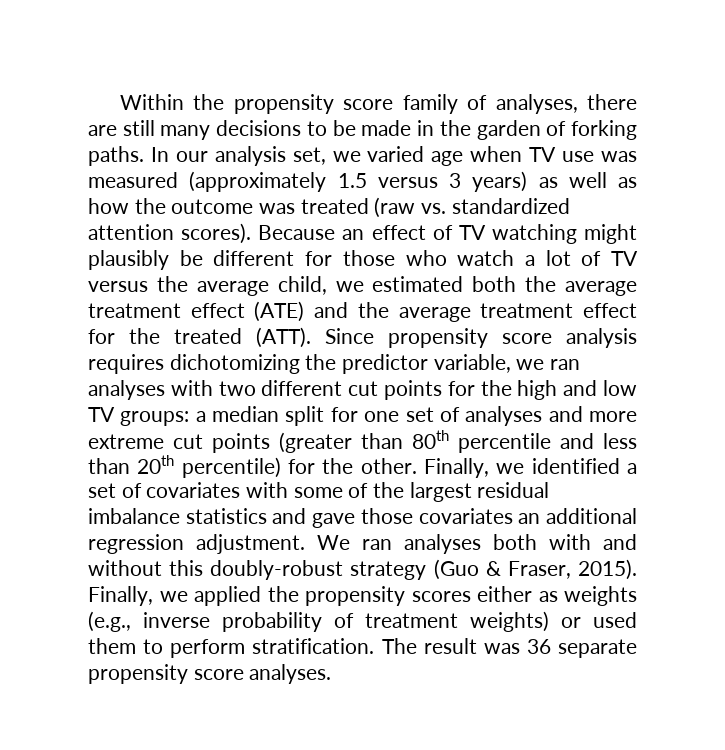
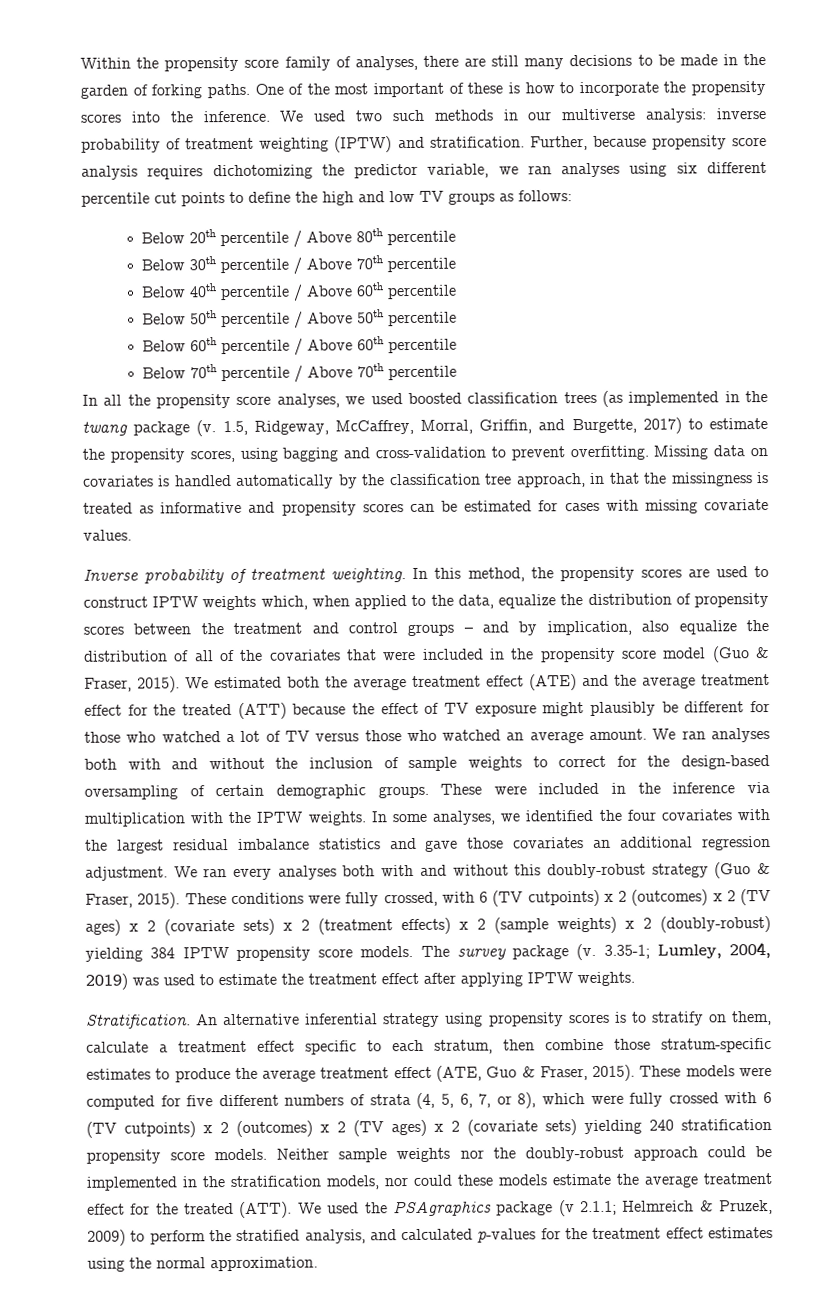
- In our analysis set, we varied age when TV use was measured (approximately 1.5 versus 3 years) as well as how the outcome was treated (raw vs. standardized attention scores). Because an effect of TV watching might plausibly be different for those who watch a lot of TV versus the average child, we estimated both the average treatment effect (ATE) and the average treatment effect for the treated (ATT). Since propensity score analysis requires dichotomizing the predictor variable, we ran analyses with two different cut points for the high and low TV groups: a median split for one set of analyses and more extreme cut points (greater than 80th percentile and less than 20th percentile) for the other. Finally, we identified a set of covariates with some of the largest residual imbalance statistics and gave those covariates an additional regression adjustment.
+ One of the most important of these is how to incorporate the propensity scores into the inference. We used two such methods in our multiverse analysis: inverse probability of treatment weighting (IPTW) and stratification. Further, because propensity score analysis requires dichotomizing the predictor variable, we ran analyses using six different percentile cut points to define the high and low TV groups as follows:
+ Below 20th percentile / Above 80th percentile
+ Below 30th percentile / Above 70th percentile
+ Below 40th percentile / Above 60th percentile
+ Below 50th percentile / Above 50th percentile
+ Below 60th percentile / Above 60th percentile
+ Below 70th percentile / Above 70th percentile
+ In all the propensity score analyses, we used boosted classification trees (as implemented in the twang package (v. 1.5, Ridgeway, McCaffrey, Morral, Griffin, and Burgette, 2017) to estimate the propensity scores, using bagging and cross-validation to prevent overfitting. Missing data on covariates is handled automatically by the classification tree approach, in that the missingness is treated as informative and propensity scores can be estimated for cases with missing covariate values.
+ Inverse probability of treatment weighting. In this method, the propensity scores are used to construct IPTW weights which, when applied to the data, equalize the distribution of propensity scores between the treatment and control groups – and by implication, also equalize the distribution of all of the covariates that were included in the propensity score model (Guo & Fraser, 2015). We estimated both the average treatment effect (ATE) and the average treatment effect for the treated (ATT) because the effect of TV exposure might plausibly be different for those who watched a lot of TV versus those who watched an average amount. We ran analyses both with and without the inclusion of sample weights to correct for the design-based oversampling of certain demographic groups. These were included in the inference via multiplication with the IPTW weights. In some analyses, we identified the four covariates with the largest residual imbalance statistics and gave those covariates an additional regression adjustment.
- We ran analyses both with and without this doubly-robust strategy (Guo & Fraser, 2015).
+ We ran every analyses both with and without this doubly-robust strategy (Guo & Fraser, 2015).
- Finally, we applied the propensity scores either as weights (e.g., inverse probability of treatment weights) or used them to perform stratification. The result was 36 separate propensity score analyses.
+ These conditions were fully crossed, with 6 (TV cutpoints) x 2 (outcomes) x 2 (TV ages) x 2 (covariate sets) x 2 (treatment effects) x 2 (sample weights) x 2 (doubly-robust) yielding 384 IPTW propensity score models. The survey package (v. 3.35-1; Lumley, 2004, 2019) was used to estimate the treatment effect after applying IPTW weights.
+ Stratification. An alternative inferential strategy using propensity scores is to stratify on them, calculate a treatment effect specific to each stratum, then combine those stratum-specific estimates to produce the average treatment effect (ATE, Guo & Fraser, 2015). These models were computed for five different numbers of strata (4, 5, 6, 7, or 8), which were fully crossed with 6 (TV cutpoints) x 2 (outcomes) x 2 (TV ages) x 2 (covariate sets) yielding 240 stratification propensity score models. Neither sample weights nor the doubly-robust approach could be implemented in the stratification models, nor could these models estimate the average treatment effect for the treated (ATT). We used the PSAgraphics package (v 2.1.1; Helmreich & Pruzek, 2009) to perform the stratified analysis, and calculated p-values for the treatment effect estimates using the normal approximation.

